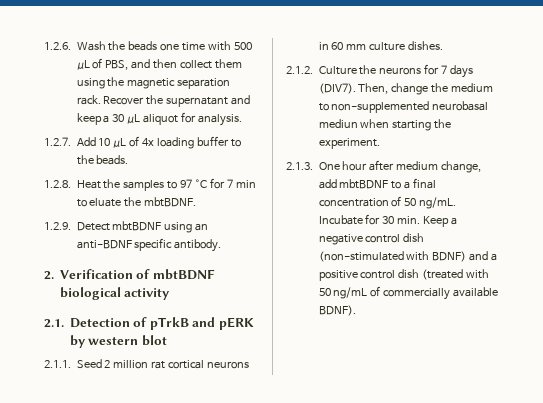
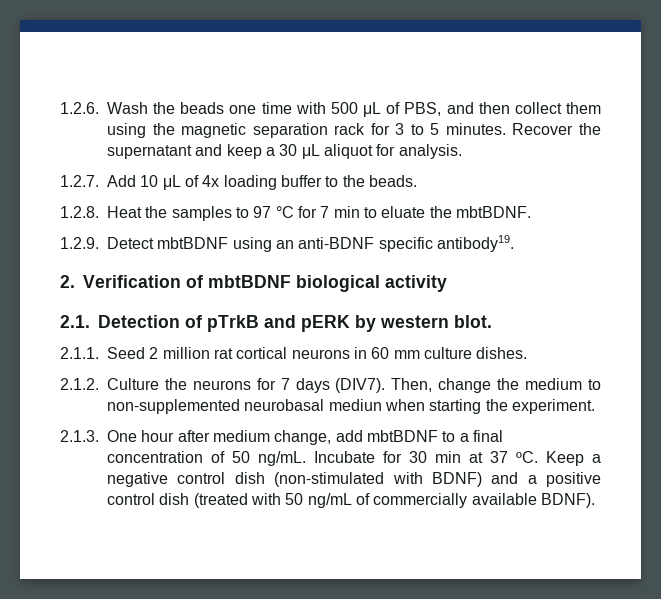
- 1.2.6. Wash the beads one time with 500 μL of PBS, and then collect them using the magnetic separation rack.
+ 1.2.6. Wash the beads one time with 500 μL of PBS, and then collect them using the magnetic separation rack for 3 to 5 minutes.
- 1.2.9. Detect mbtBDNF using an anti-BDNF specific antibody.
+ 1.2.9. Detect mbtBDNF using an anti-BDNF specific antibody19.
- 2.1. Detection of pTrkB and pERK by western blot
+ 2.1. Detection of pTrkB and pERK by western blot.
- Incubate for 30 min. Keep a negative control dish (non-stimulated with BDNF) and a positive control dish (treated with 50 ng/mL of commercially available BDNF).
+ Incubate for 30 min at 37 ºC. Keep a negative control dish (non-stimulated with BDNF) and a positive control dish (treated with 50 ng/mL of commercially available BDNF).

